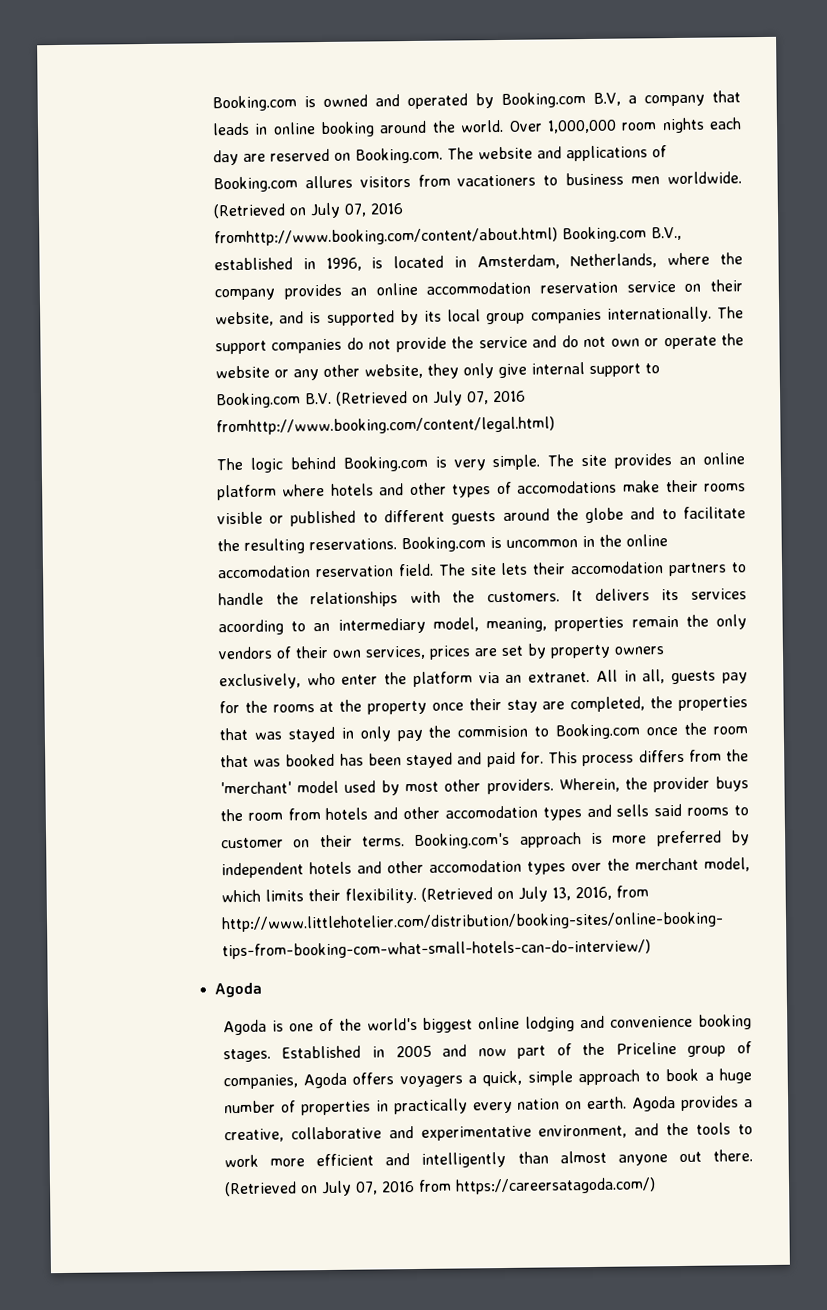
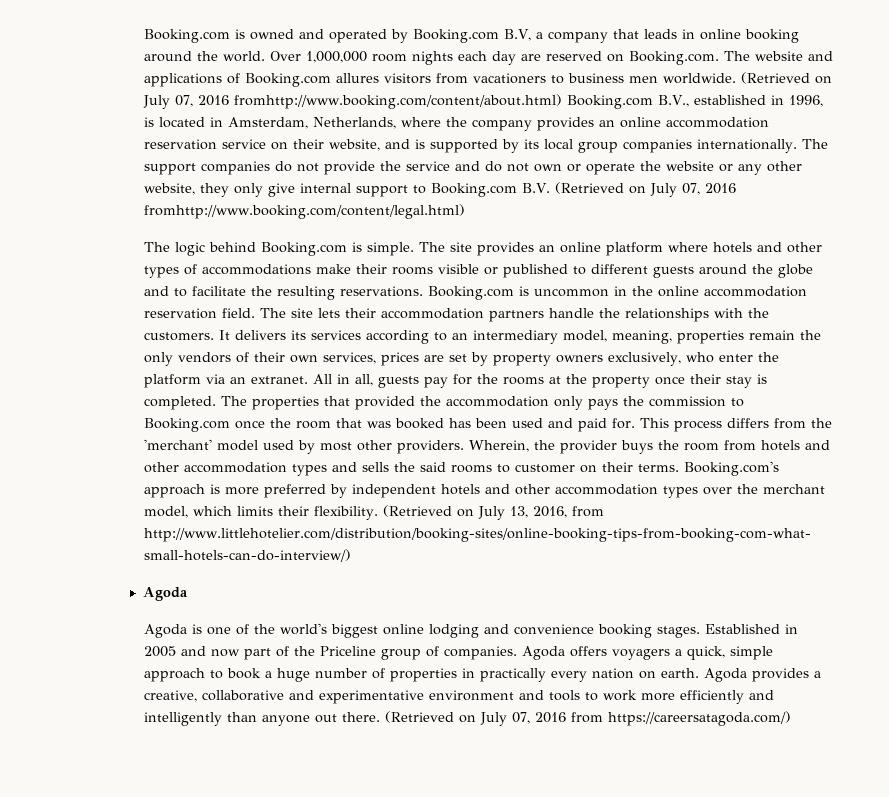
- The logic behind Booking.com is very simple.
+ The logic behind Booking.com is simple.
- The site provides an online platform where hotels and other types of accomodations make their rooms visible or published to different guests around the globe and to facilitate the resulting reservations.
+ The site provides an online platform where hotels and other types of accommodations make their rooms visible or published to different guests around the globe and to facilitate the resulting reservations.
- Booking.com is uncommon in the online accomodation reservation field.
+ Booking.com is uncommon in the online accommodation reservation field.
- The site lets their accomodation partners to handle the relationships with the customers.
+ The site lets their accommodation partners handle the relationships with the customers.
- It delivers its services acoording to an intermediary model, meaning, properties remain the only vendors of their own services, prices are set by property owners exclusively, who enter the platform via an extranet.
+ It delivers its services according to an intermediary model, meaning, properties remain the only vendors of their own services, prices are set by property owners exclusively, who enter the platform via an extranet.
- All in all, guests pay for the rooms at the property once their stay are completed, the properties that was stayed in only pay the commision to Booking.com once the room that was booked has been stayed and paid for.
+ All in all, guests pay for the rooms at the property once their stay is completed. The properties that provided the accommodation only pays the commission to Booking.com once the room that was booked has been used and paid for.
- Wherein, the provider buys the room from hotels and other accomodation types and sells said rooms to customer on their terms.
+ Wherein, the provider buys the room from hotels and other accommodation types and sells the said rooms to customer on their terms.
- Booking.com's approach is more preferred by independent hotels and other accomodation types over the merchant model, which limits their flexibility.
+ Booking.com's approach is more preferred by independent hotels and other accommodation types over the merchant model, which limits their flexibility.
- Established in 2005 and now part of the Priceline group of companies, Agoda offers voyagers a quick, simple approach to book a huge number of properties in practically every nation on earth.
+ Established in 2005 and now part of the Priceline group of companies. Agoda offers voyagers a quick, simple approach to book a huge number of properties in practically every nation on earth.
- Agoda provides a creative, collaborative and experimentative environment, and the tools to work more efficient and intelligently than almost anyone out there.
+ Agoda provides a creative, collaborative and experimentative environment and tools to work more efficiently and intelligently than anyone out there.

